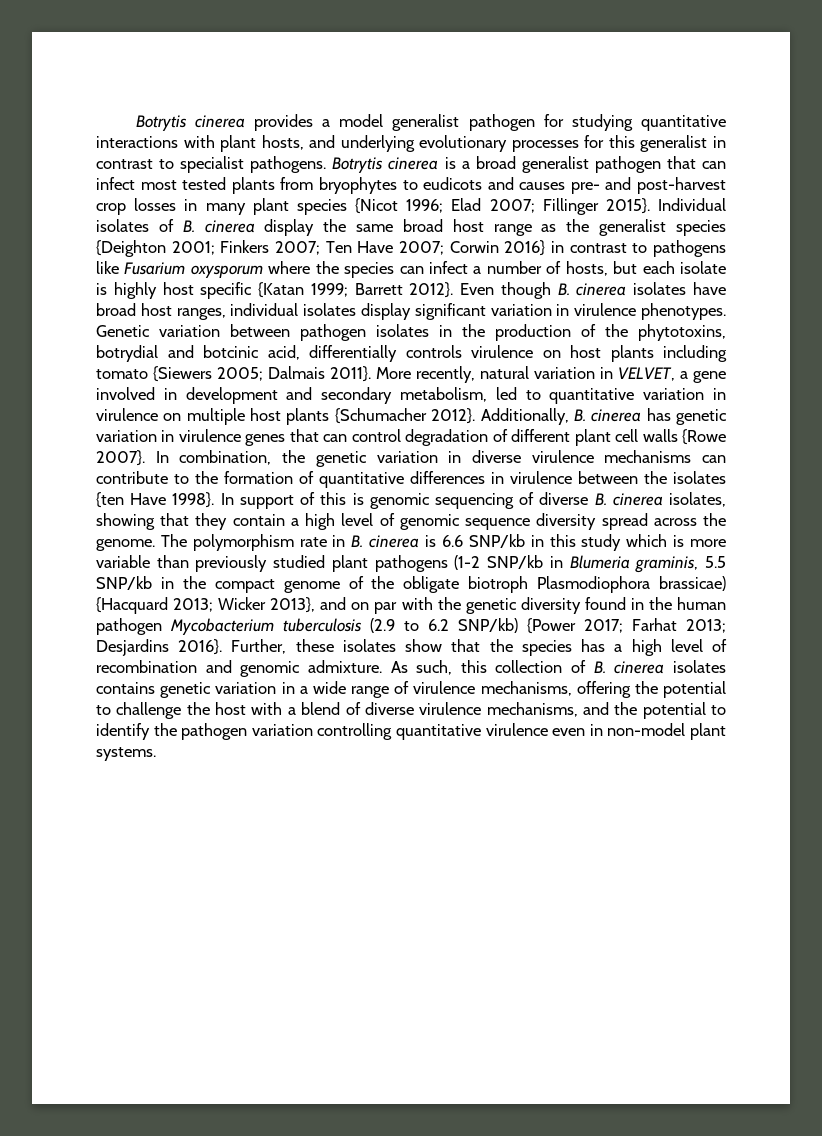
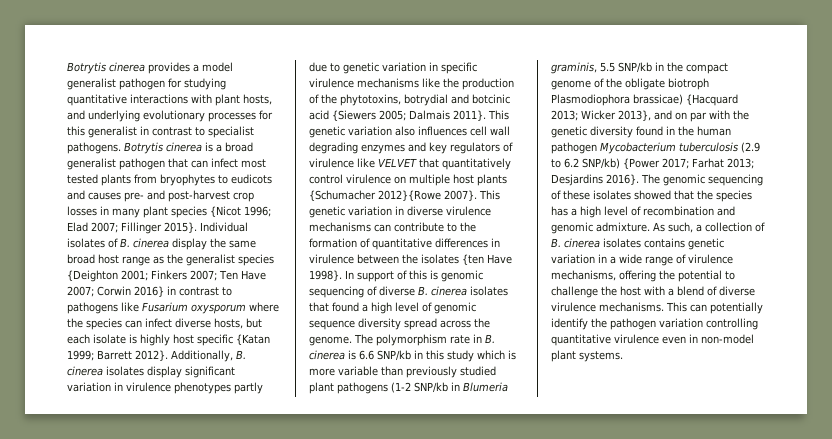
- Individual isolates of B. cinerea display the same broad host range as the generalist species {Deighton 2001; Finkers 2007; Ten Have 2007; Corwin 2016} in contrast to pathogens like Fusarium oxysporum where the species can infect a number of hosts, but each isolate is highly host specific {Katan 1999; Barrett 2012}.
+ Individual isolates of B. cinerea display the same broad host range as the generalist species {Deighton 2001; Finkers 2007; Ten Have 2007; Corwin 2016} in contrast to pathogens like Fusarium oxysporum where the species can infect diverse hosts, but each isolate is highly host specific {Katan 1999; Barrett 2012}.
- Even though B. cinerea isolates have broad host ranges, individual isolates display significant variation in virulence phenotypes. Genetic variation between pathogen isolates in the production of the phytotoxins, botrydial and botcinic acid, differentially controls virulence on host plants including tomato {Siewers 2005; Dalmais 2011}. More recently, natural variation in VELVET, a gene involved in development and secondary metabolism, led to quantitative variation in virulence on multiple host plants {Schumacher 2012}. Additionally, B. cinerea has genetic variation in virulence genes that can control degradation of different plant cell walls {Rowe 2007}. In combination, the genetic variation in diverse virulence mechanisms can contribute to the formation of quantitative differences in virulence between the isolates {ten Have 1998}.
+ Additionally, B. cinerea isolates display significant variation in virulence phenotypes partly due to genetic variation in specific virulence mechanisms like the production of the phytotoxins, botrydial and botcinic acid {Siewers 2005; Dalmais 2011}. This genetic variation also influences cell wall degrading enzymes and key regulators of virulence like VELVET that quantitatively control virulence on multiple host plants {Schumacher 2012}{Rowe 2007}. This genetic variation in diverse virulence mechanisms can contribute to the formation of quantitative differences in virulence between the isolates {ten Have 1998}.
- In support of this is genomic sequencing of diverse B. cinerea isolates, showing that they contain a high level of genomic sequence diversity spread across the genome.
+ In support of this is genomic sequencing of diverse B. cinerea isolates that found a high level of genomic sequence diversity spread across the genome.
- Further, these isolates show that the species has a high level of recombination and genomic admixture.
+ The genomic sequencing of these isolates showed that the species has a high level of recombination and genomic admixture.
- As such, this collection of B. cinerea isolates contains genetic variation in a wide range of virulence mechanisms, offering the potential to challenge the host with a blend of diverse virulence mechanisms, and the potential to identify the pathogen variation controlling quantitative virulence even in non-model plant systems.
+ As such, a collection of B. cinerea isolates contains genetic variation in a wide range of virulence mechanisms, offering the potential to challenge the host with a blend of diverse virulence mechanisms. This can potentially identify the pathogen variation controlling quantitative virulence even in non-model plant systems.

